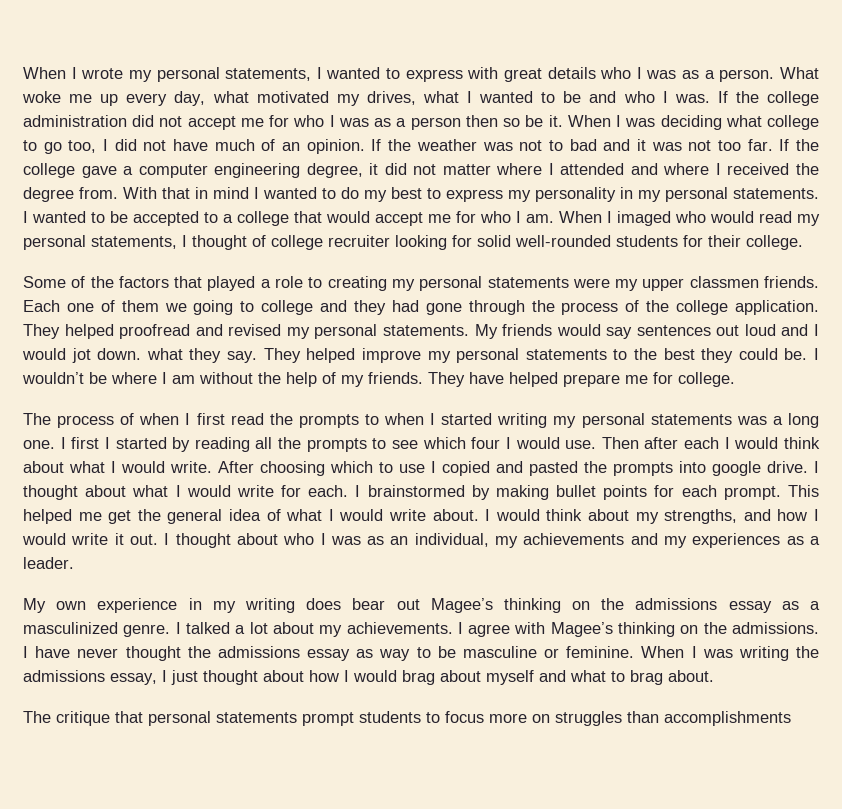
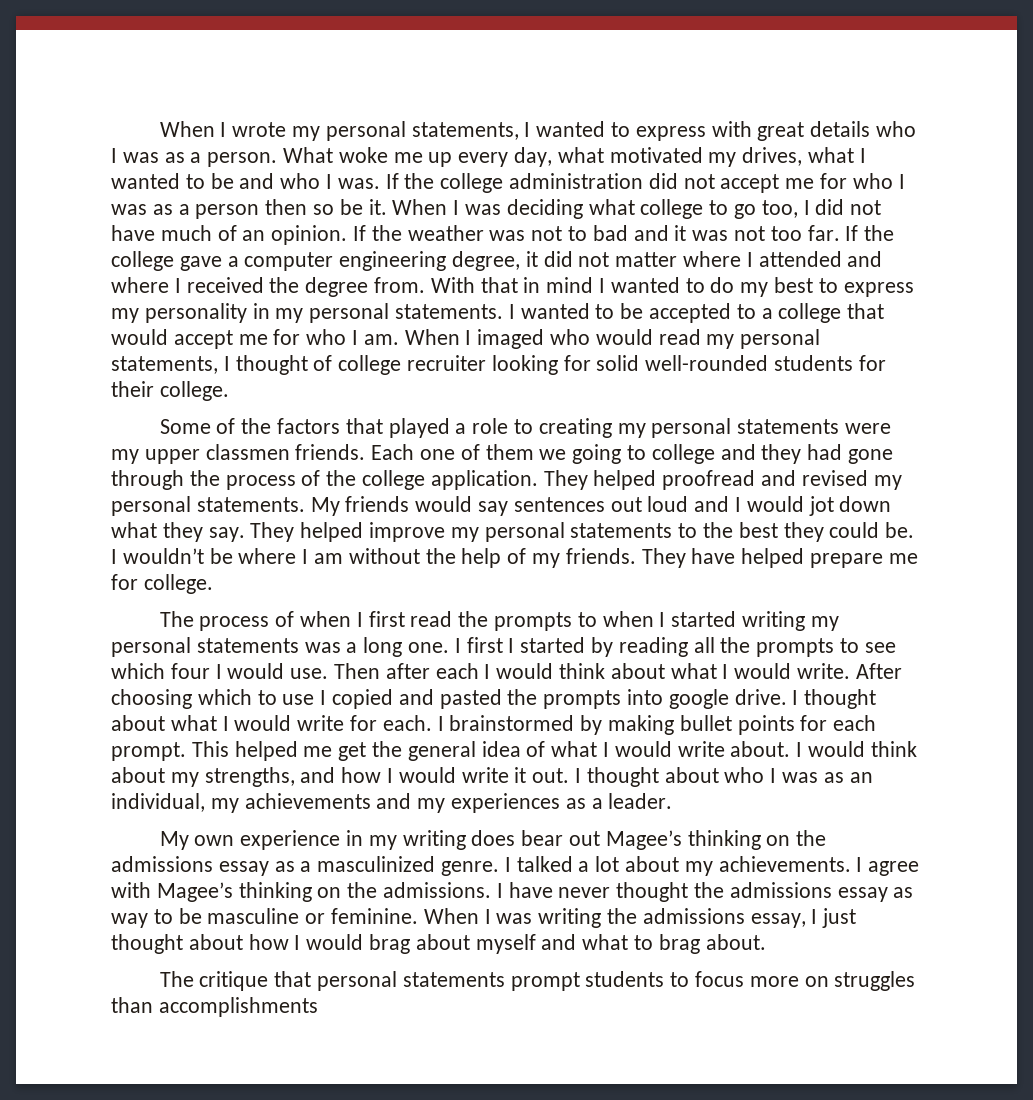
- My friends would say sentences out loud and I would jot down. what they say.
+ My friends would say sentences out loud and I would jot down what they say.

